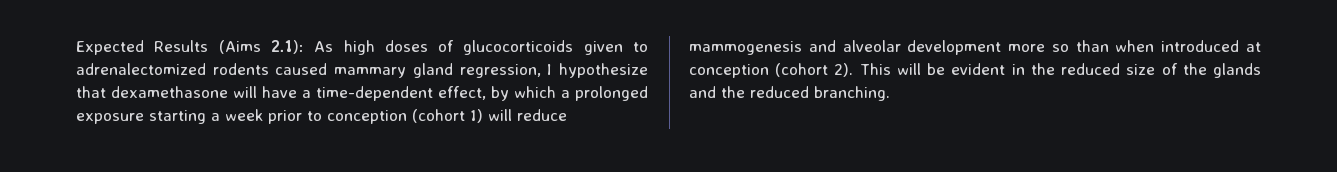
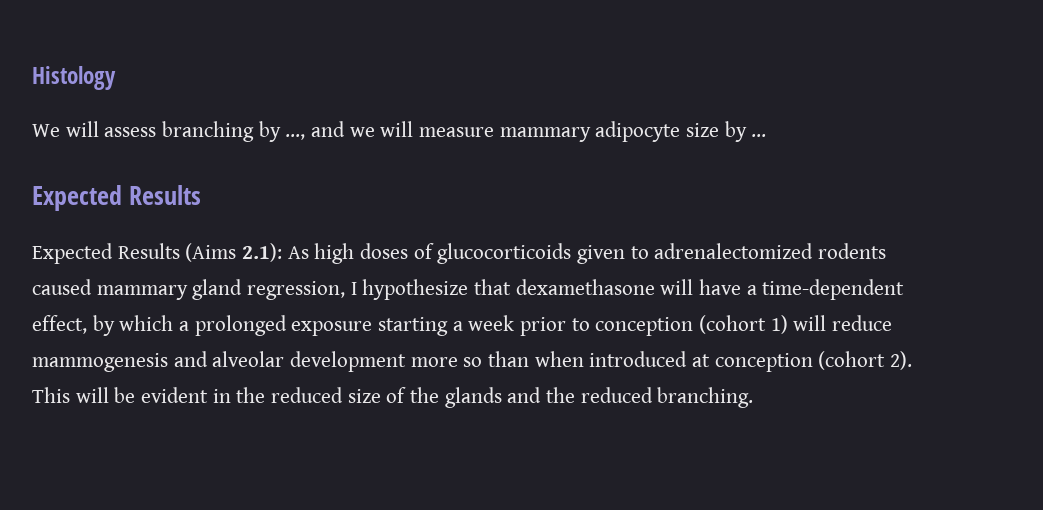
+ Histology
+ We will assess branching by …, and we will measure mammary adipocyte size by …
+ Expected Results

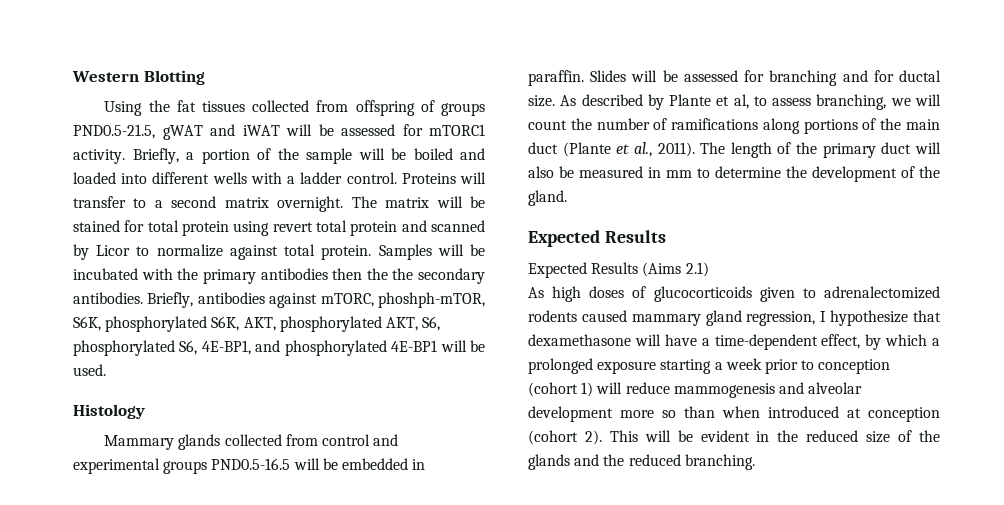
+ Western Blotting
+ Using the fat tissues collected from offspring of groups PND0.5-21.5, gWAT and iWAT will be assessed for mTORC1 activity. Briefly, a portion of the sample will be boiled and loaded into different wells with a ladder control. Proteins will transfer to a second matrix overnight. The matrix will be stained for total protein using revert total protein and scanned by Licor to normalize against total protein. Samples will be incubated with the primary antibodies then the the secondary antibodies. Briefly, antibodies against mTORC, phoshph-mTOR, S6K, phosphorylated S6K, AKT, phosphorylated AKT, S6, phosphorylated S6, 4E-BP1, and phosphorylated 4E-BP1 will be used.
  Histology
- We will assess branching by …, and we will measure mammary adipocyte size by …
+ Mammary glands collected from control and experimental groups PND0.5-16.5 will be embedded in paraffin. Slides will be assessed for branching and for ductal size. As described by Plante et al, to assess branching, we will count the number of ramifications along portions of the main duct (Plante et al., 2011). The length of the primary duct will also be measured in mm to determine the development of the gland.
- Expected Results (Aims 2.1): As high doses of glucocorticoids given to adrenalectomized rodents caused mammary gland regression, I hypothesize that dexamethasone will have a time-dependent effect, by which a prolonged exposure starting a week prior to conception (cohort 1) will reduce mammogenesis and alveolar development more so than when introduced at conception (cohort 2).
+ Expected Results (Aims 2.1)
+ As high doses of glucocorticoids given to adrenalectomized rodents caused mammary gland regression, I hypothesize that dexamethasone will have a time-dependent effect, by which a prolonged exposure starting a week prior to conception (cohort 1) will reduce mammogenesis and alveolar development more so than when introduced at conception (cohort 2).

